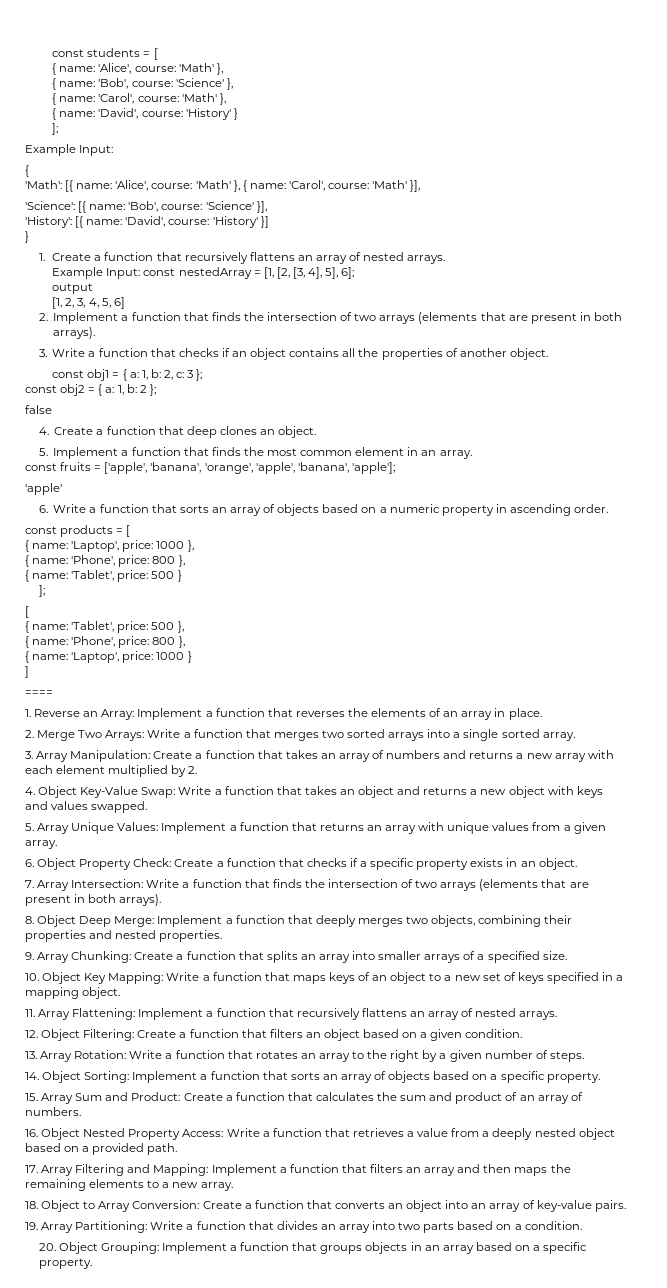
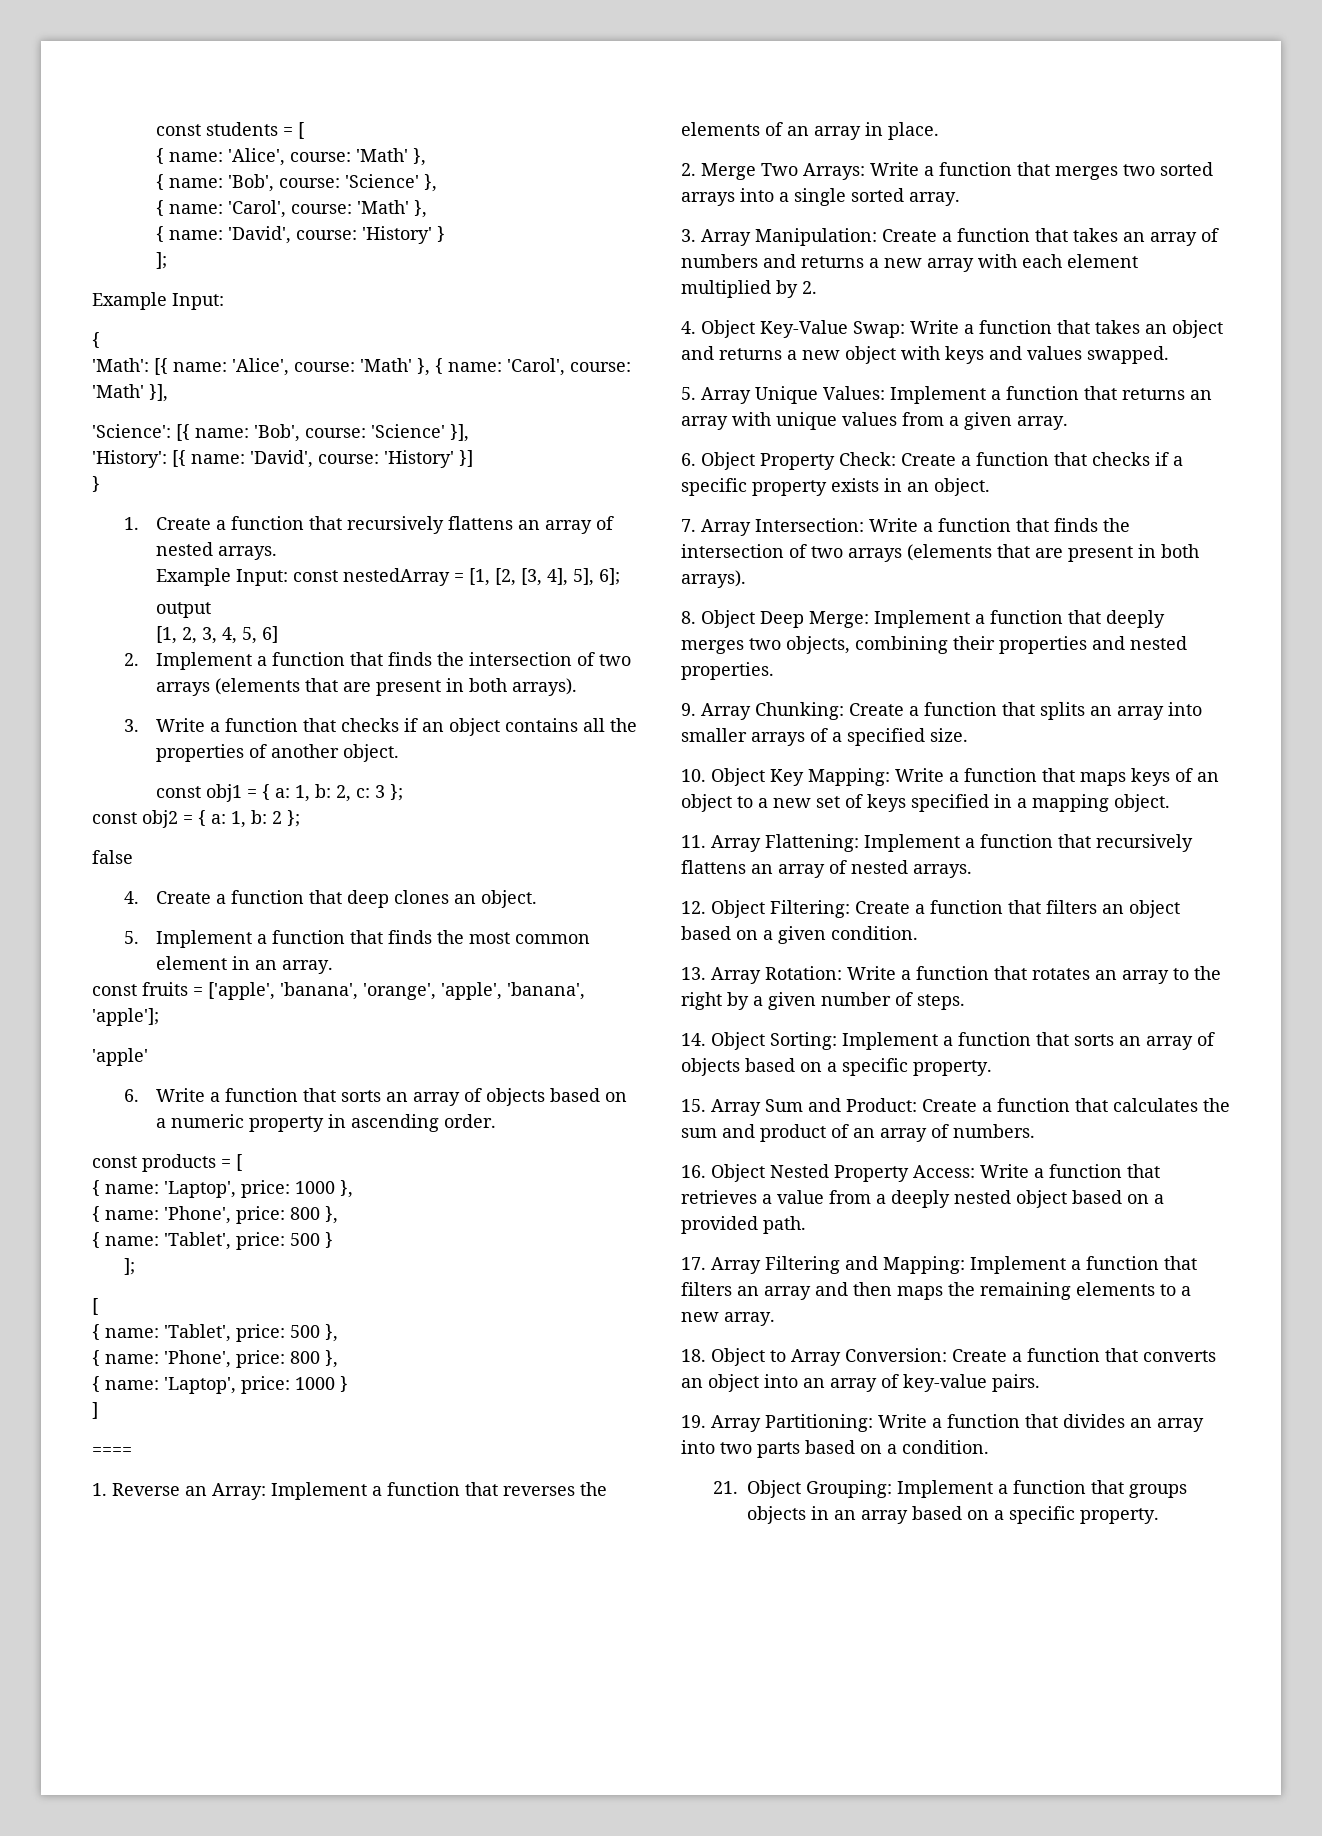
- 20. Object Grouping: Implement a function that groups objects in an array based on a specific property.
+ 21. Object Grouping: Implement a function that groups objects in an array based on a specific property.

